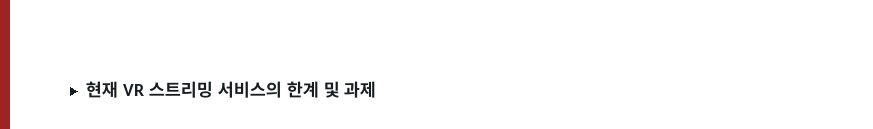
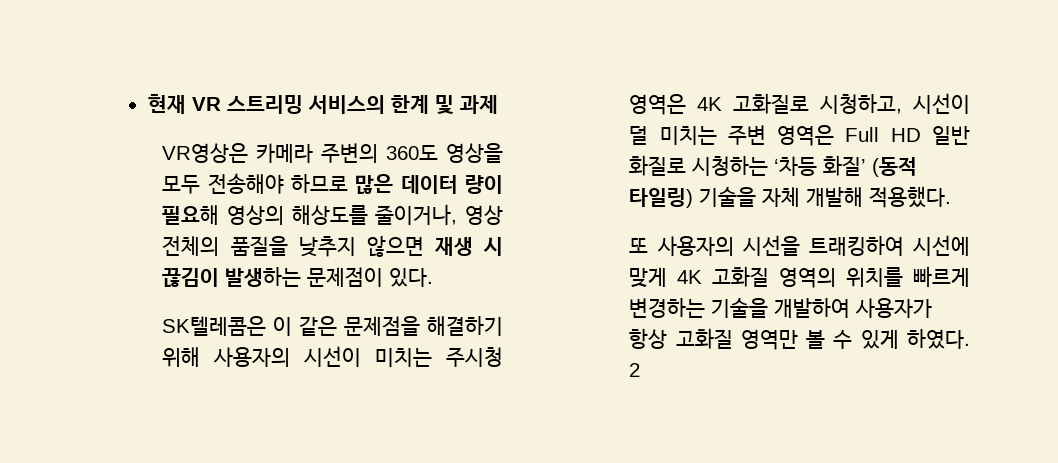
+ VR영상은 카메라 주변의 360도 영상을 모두 전송해야 하므로 많은 데이터 량이 필요해 영상의 해상도를 줄이거나, 영상 전체의 품질을 낮추지 않으면 재생 시 끊김이 발생하는 문제점이 있다.
+ SK텔레콤은 이 같은 문제점을 해결하기 위해 사용자의 시선이 미치는 주시청 영역은 4K 고화질로 시청하고, 시선이 덜 미치는 주변 영역은 Full HD 일반 화질로 시청하는 ‘차등 화질’ (동적 타일링) 기술을 자체 개발해 적용했다.
+ 또 사용자의 시선을 트래킹하여 시선에 맞게 4K 고화질 영역의 위치를 빠르게 변경하는 기술을 개발하여 사용자가 항상 고화질 영역만 볼 수 있게 하였다. 2

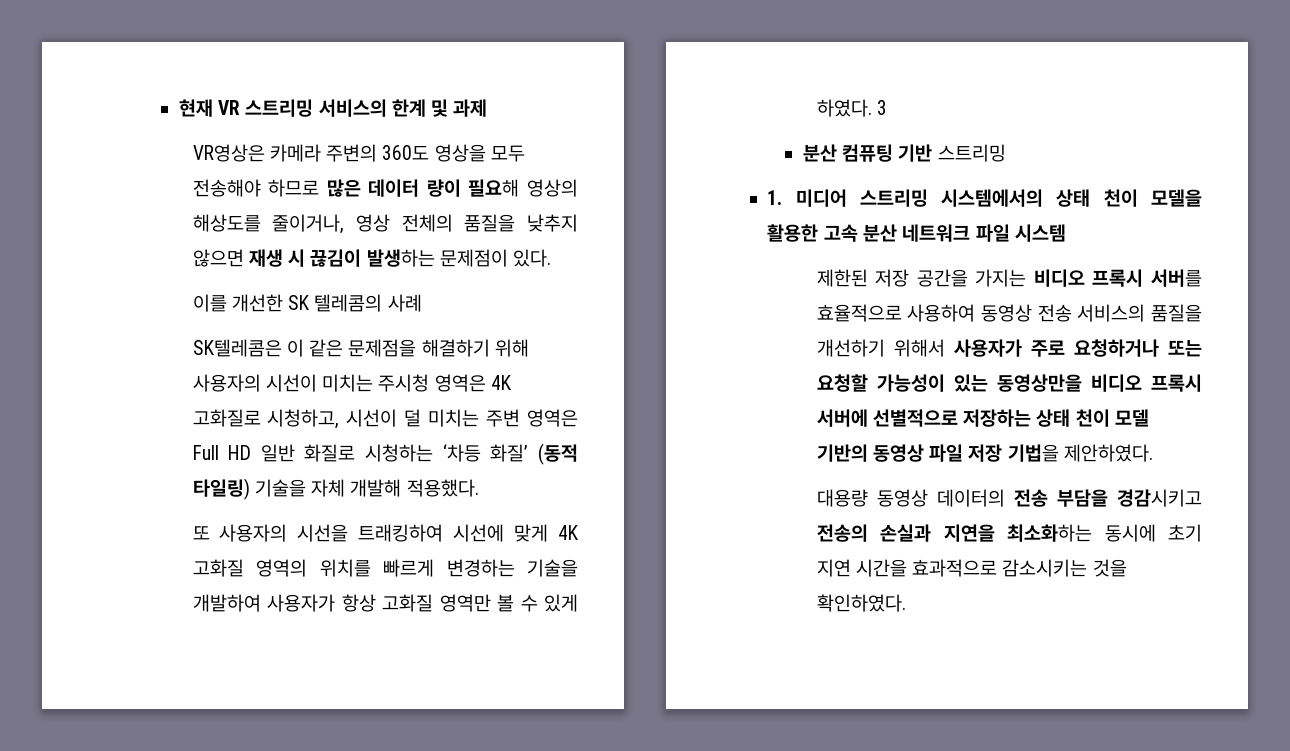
+ 이를 개선한 SK 텔레콤의 사례
- 2
+ 3
+ 분산 컴퓨팅 기반 스트리밍
+ 1. 미디어 스트리밍 시스템에서의 상태 천이 모델을 활용한 고속 분산 네트워크 파일 시스템
+ 제한된 저장 공간을 가지는 비디오 프록시 서버를 효율적으로 사용하여 동영상 전송 서비스의 품질을 개선하기 위해서 사용자가 주로 요청하거나 또는 요청할 가능성이 있는 동영상만을 비디오 프록시 서버에 선별적으로 저장하는 상태 천이 모델 기반의 동영상 파일 저장 기법을 제안하였다.
+ 대용량 동영상 데이터의 전송 부담을 경감시키고 전송의 손실과 지연을 최소화하는 동시에 초기 지연 시간을 효과적으로 감소시키는 것을 확인하였다.

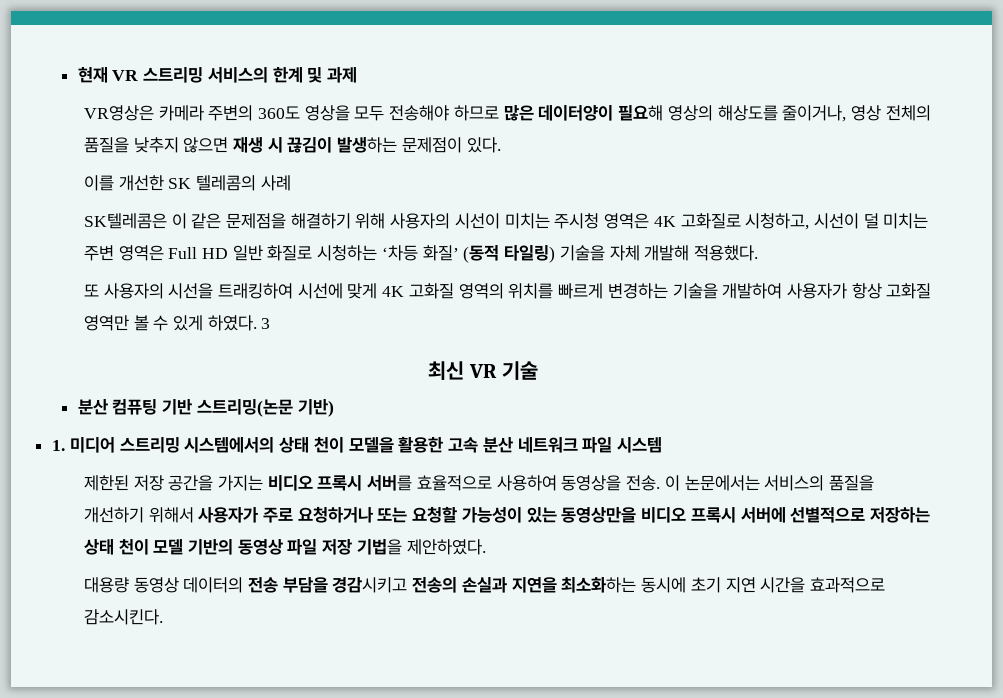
- VR영상은 카메라 주변의 360도 영상을 모두 전송해야 하므로 많은 데이터 량이 필요해 영상의 해상도를 줄이거나, 영상 전체의 품질을 낮추지 않으면 재생 시 끊김이 발생하는 문제점이 있다.
+ VR영상은 카메라 주변의 360도 영상을 모두 전송해야 하므로 많은 데이터양이 필요해 영상의 해상도를 줄이거나, 영상 전체의 품질을 낮추지 않으면 재생 시 끊김이 발생하는 문제점이 있다.
+ 최신 VR 기술
- 분산 컴퓨팅 기반 스트리밍
+ 분산 컴퓨팅 기반 스트리밍(논문 기반)
- 제한된 저장 공간을 가지는 비디오 프록시 서버를 효율적으로 사용하여 동영상 전송 서비스의 품질을 개선하기 위해서 사용자가 주로 요청하거나 또는 요청할 가능성이 있는 동영상만을 비디오 프록시 서버에 선별적으로 저장하는 상태 천이 모델 기반의 동영상 파일 저장 기법을 제안하였다.
+ 제한된 저장 공간을 가지는 비디오 프록시 서버를 효율적으로 사용하여 동영상을 전송. 이 논문에서는 서비스의 품질을 개선하기 위해서 사용자가 주로 요청하거나 또는 요청할 가능성이 있는 동영상만을 비디오 프록시 서버에 선별적으로 저장하는 상태 천이 모델 기반의 동영상 파일 저장 기법을 제안하였다.
- 대용량 동영상 데이터의 전송 부담을 경감시키고 전송의 손실과 지연을 최소화하는 동시에 초기 지연 시간을 효과적으로 감소시키는 것을 확인하였다.
+ 대용량 동영상 데이터의 전송 부담을 경감시키고 전송의 손실과 지연을 최소화하는 동시에 초기 지연 시간을 효과적으로 감소시킨다.

